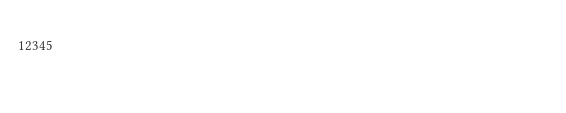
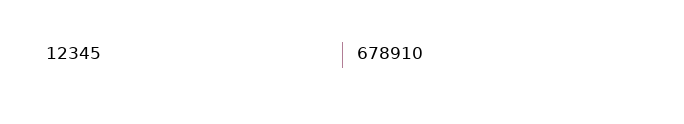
+ 678910

